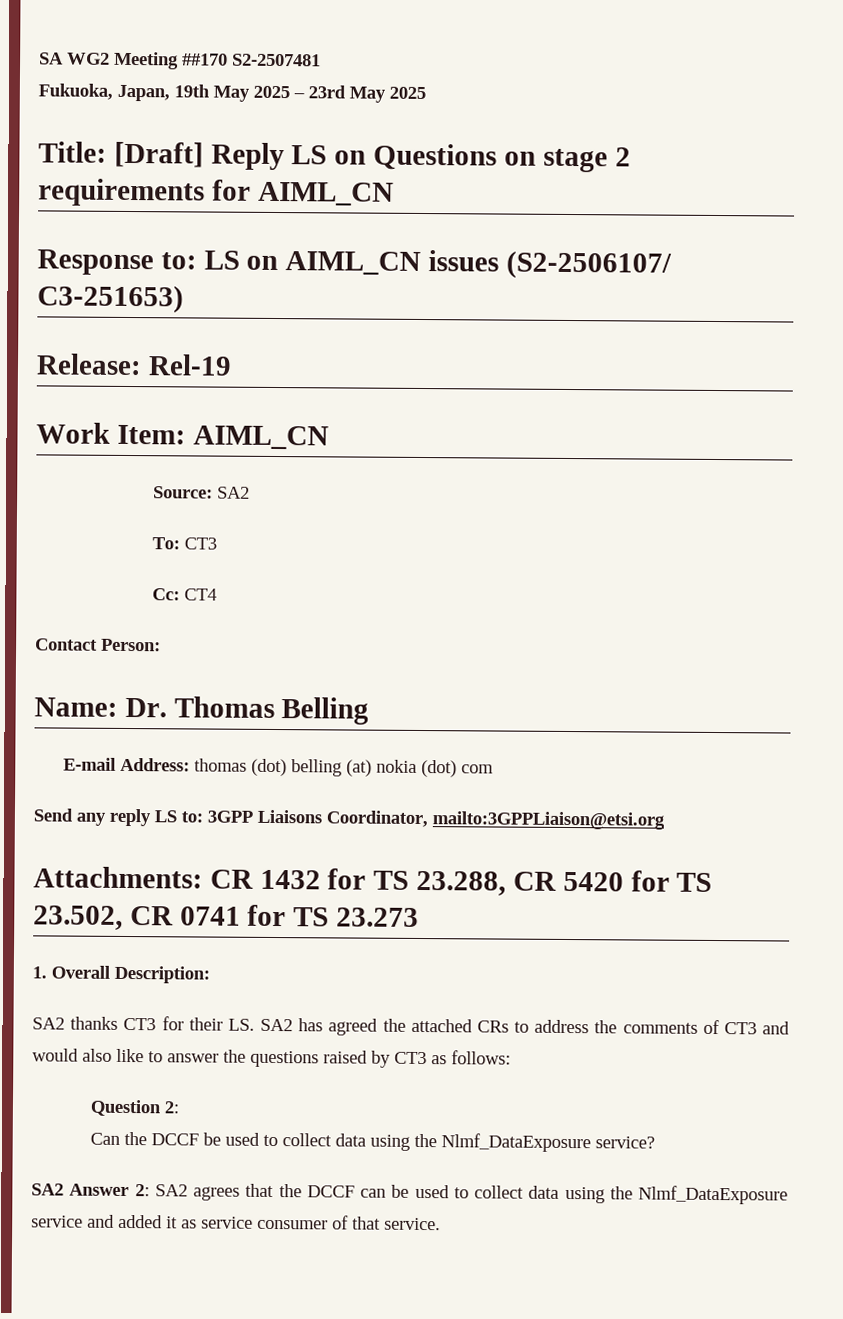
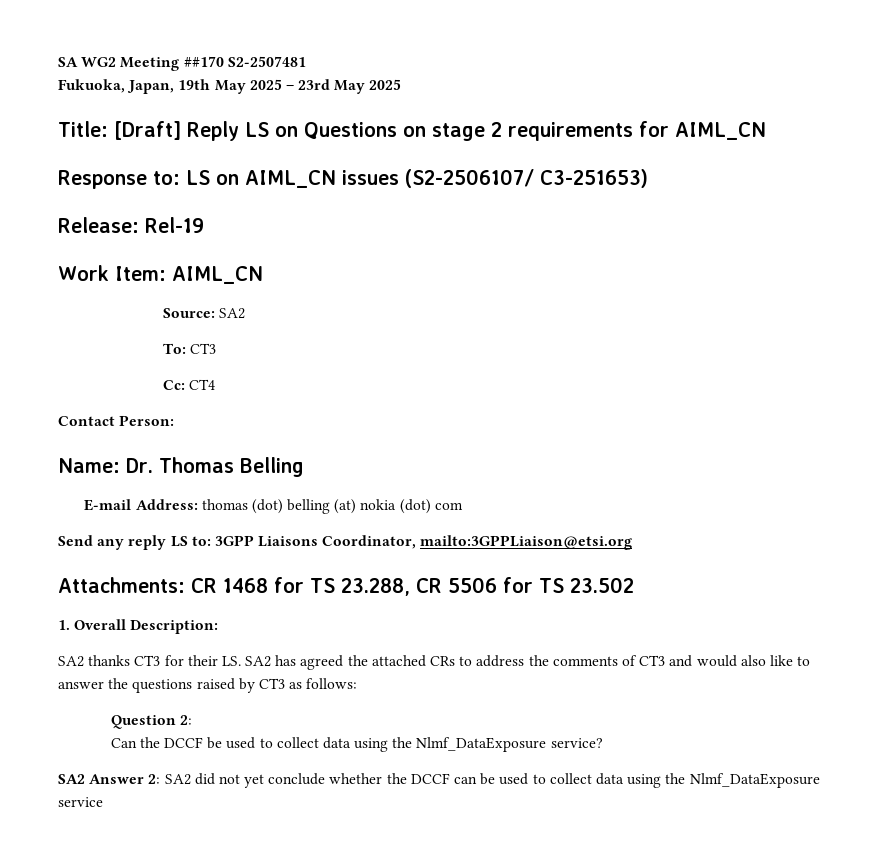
- Attachments: CR 1432 for TS 23.288, CR 5420 for TS 23.502, CR 0741 for TS 23.273
+ Attachments: CR 1468 for TS 23.288, CR 5506 for TS 23.502
- SA2 Answer 2: SA2 agrees that the DCCF can be used to collect data using the Nlmf_DataExposure service and added it as service consumer of that service.
+ SA2 Answer 2: SA2 did not yet conclude whether the DCCF can be used to collect data using the Nlmf_DataExposure service

